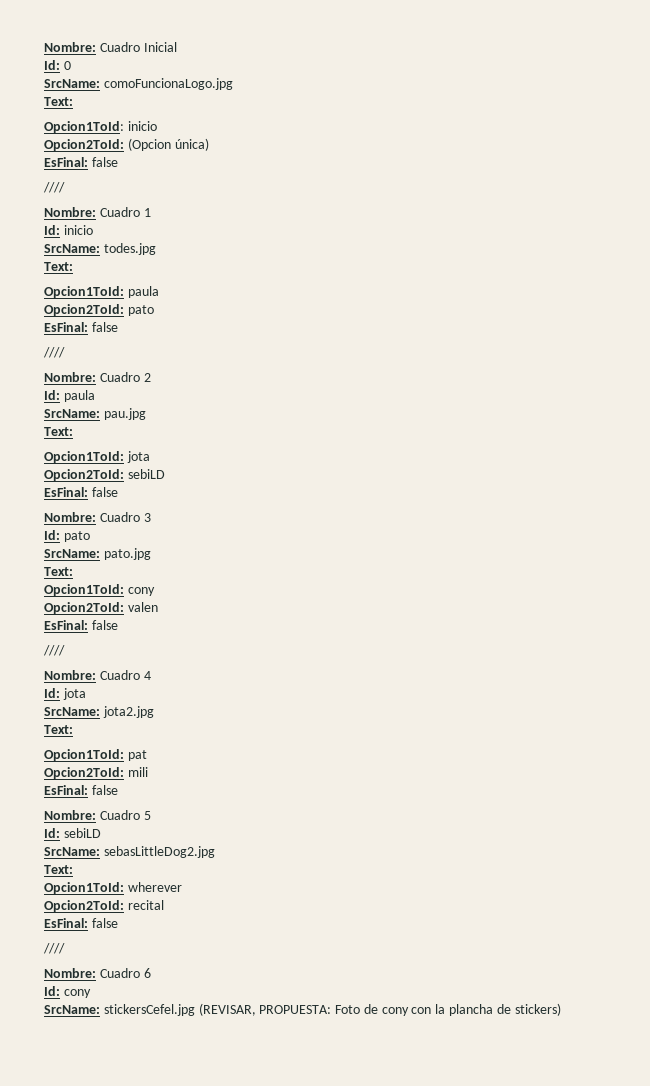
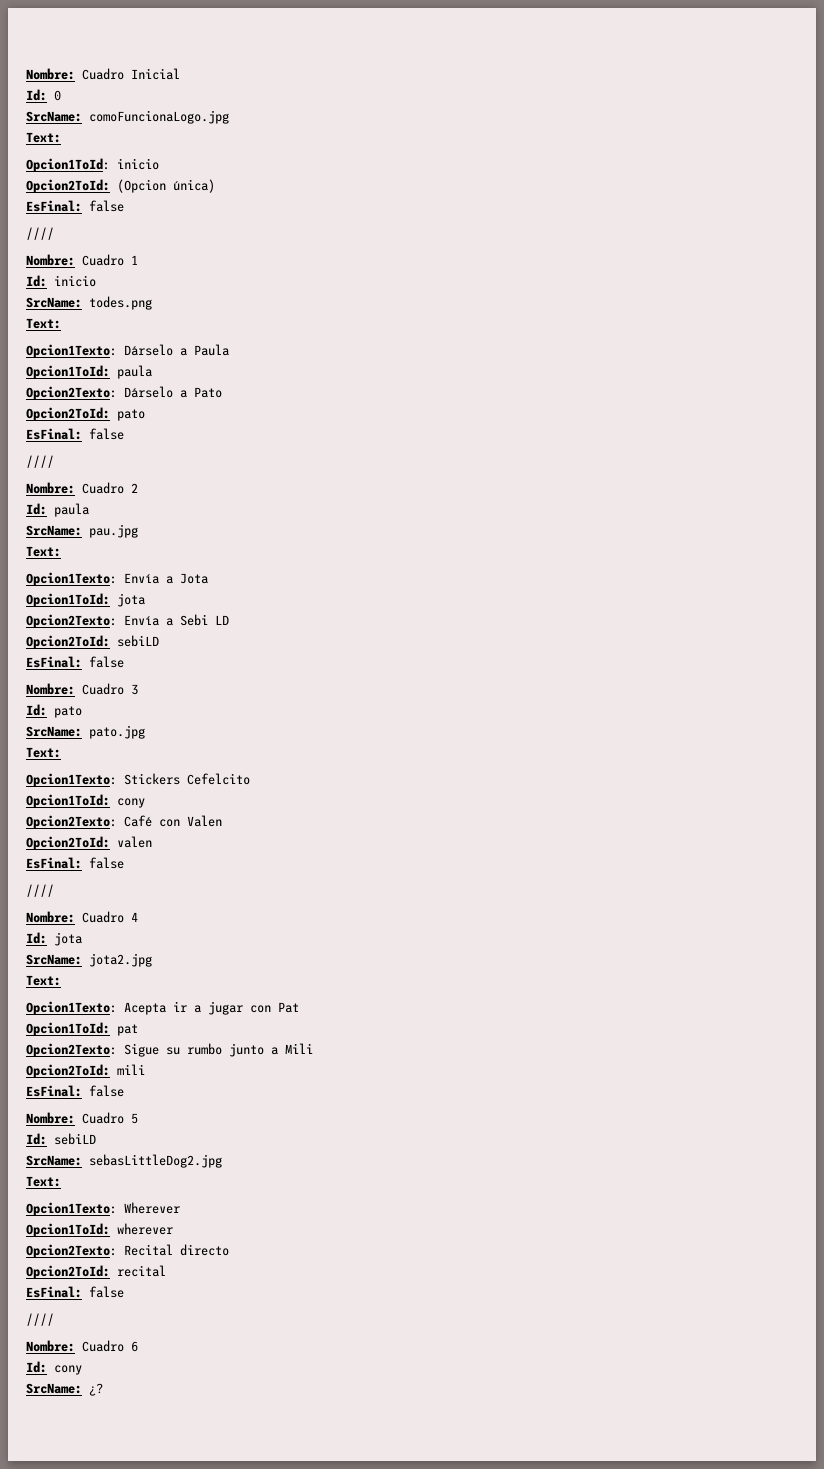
- SrcName: todes.jpg
+ SrcName: todes.png
  Text:
+ Opcion1Texto: Dárselo a Paula
  Opcion1ToId: paula
+ Opcion2Texto: Dárselo a Pato
+ Opcion1Texto: Envía a Jota
  Opcion1ToId: jota
+ Opcion2Texto: Envía a Sebi LD
+ Opcion1Texto: Stickers Cefelcito
+ Opcion2Texto: Café con Valen
+ Opcion1Texto: Acepta ir a jugar con Pat
  Opcion1ToId: pat
+ Opcion2Texto: Sigue su rumbo junto a Mili
+ Opcion1Texto: Wherever
+ Opcion2Texto: Recital directo
- SrcName: stickersCefel.jpg (REVISAR, PROPUESTA: Foto de cony con la plancha de stickers)
+ SrcName: ¿?

